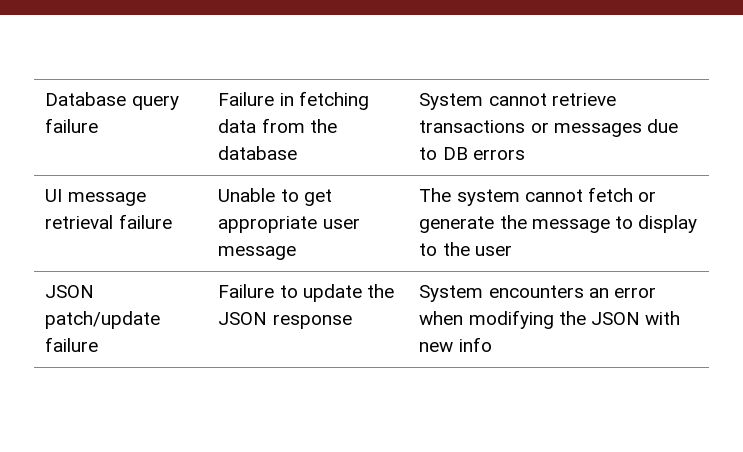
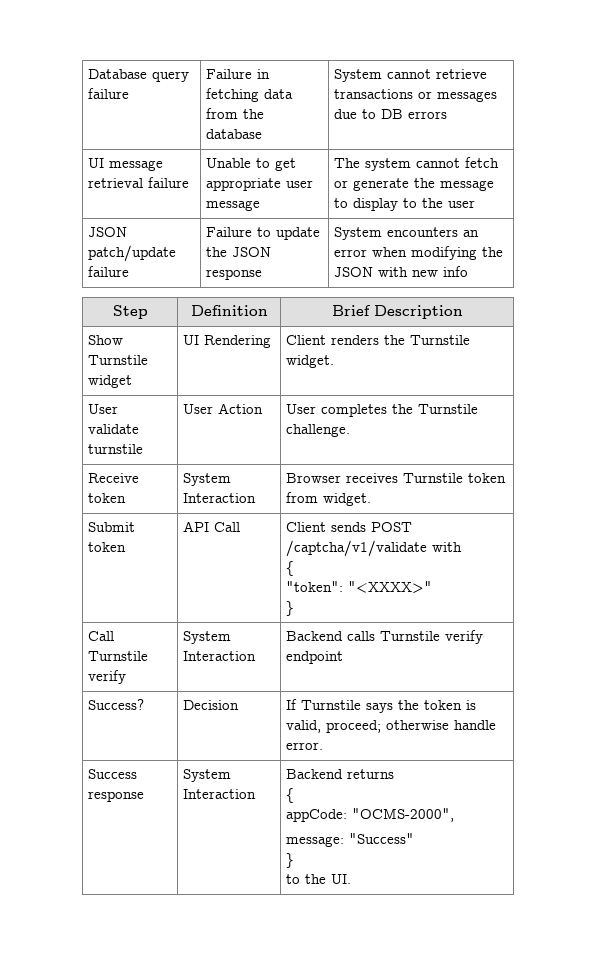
+ Step | Definition | Brief Description
+ Show Turnstile widget | UI Rendering | Client renders the Turnstile widget.
+ User validate turnstile | User Action | User completes the Turnstile challenge.
+ Receive token | System Interaction | Browser receives Turnstile token from widget.
+ Submit token | API Call | Client sends POST /captcha/v1/validate with
+ {
+ "token": "<XXXX>"
+ }
+ Call Turnstile verify | System Interaction | Backend calls Turnstile verify endpoint
+ Success? | Decision | If Turnstile says the token is valid, proceed; otherwise handle error.
+ Success response | System Interaction | Backend returns
+ {
+ appCode: "OCMS-2000",
+ message: "Success"
+ }
+ to the UI.

